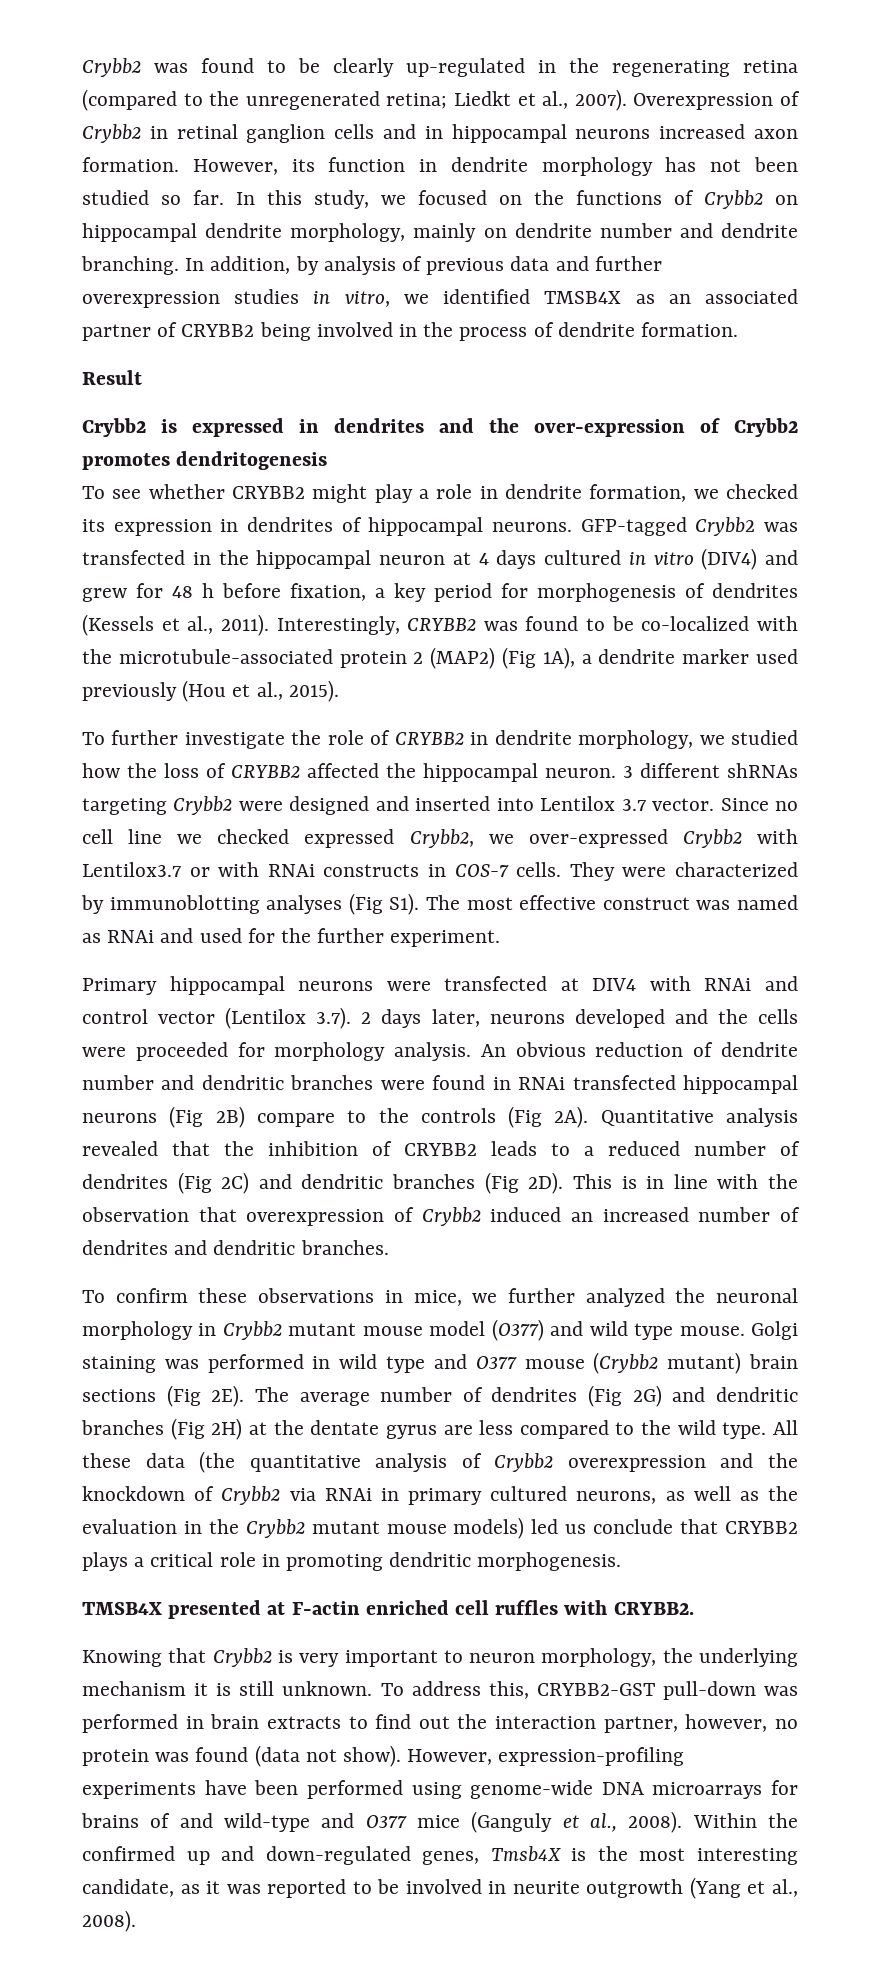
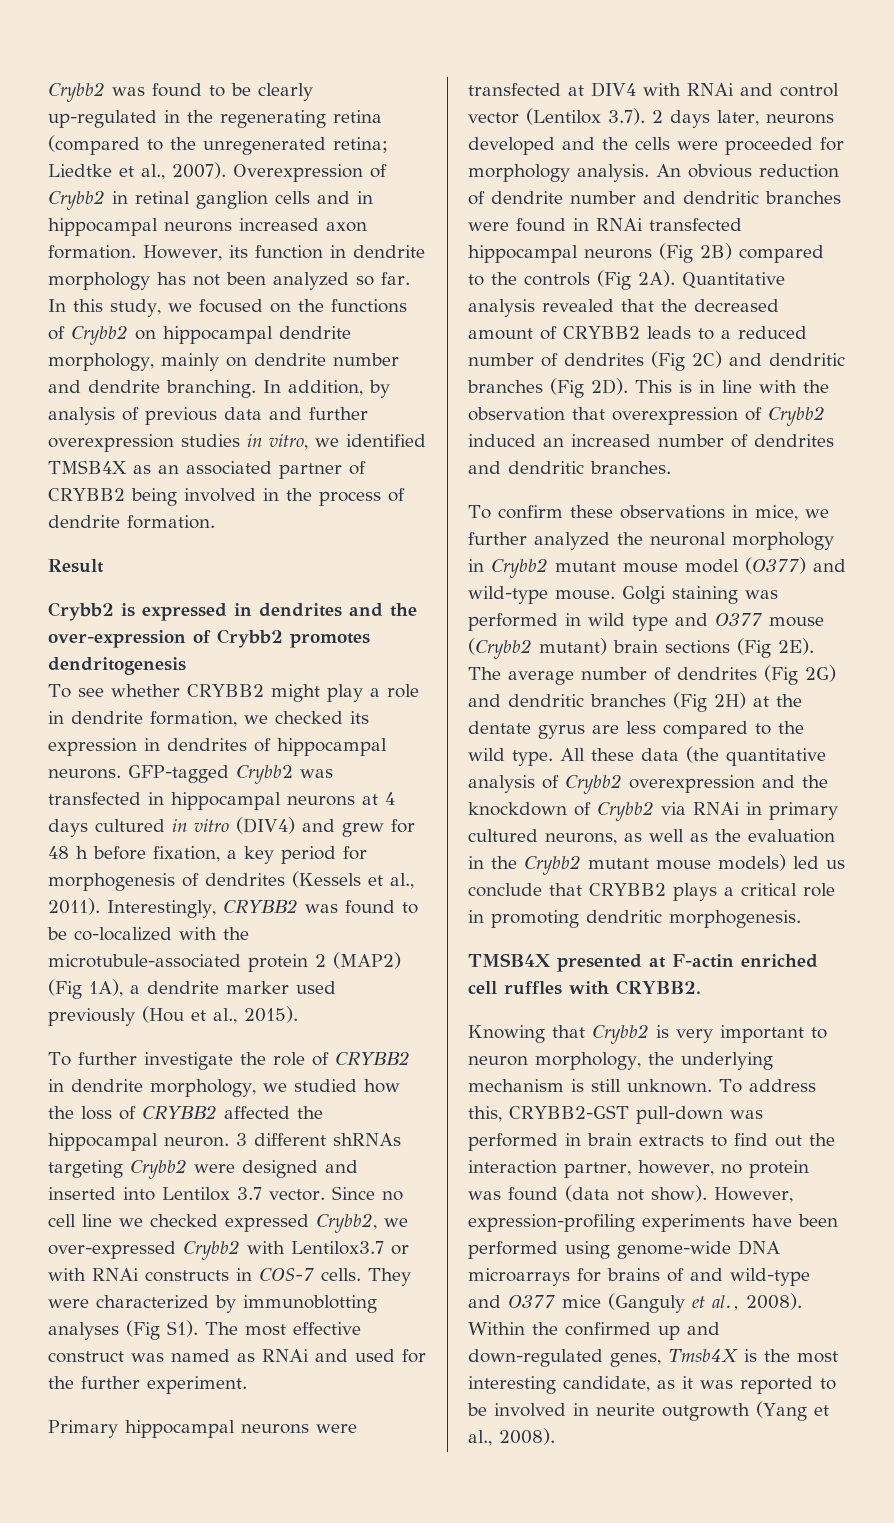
- Crybb2 was found to be clearly up-regulated in the regenerating retina (compared to the unregenerated retina; Liedkt et al., 2007).
+ Crybb2 was found to be clearly up-regulated in the regenerating retina (compared to the unregenerated retina; Liedtke et al., 2007).
- However, its function in dendrite morphology has not been studied so far.
+ However, its function in dendrite morphology has not been analyzed so far.
- GFP-tagged Crybb2 was transfected in the hippocampal neuron at 4 days cultured in vitro (DIV4) and grew for 48 h before fixation, a key period for morphogenesis of dendrites (Kessels et al., 2011).
+ GFP-tagged Crybb2 was transfected in hippocampal neurons at 4 days cultured in vitro (DIV4) and grew for 48 h before fixation, a key period for morphogenesis of dendrites (Kessels et al., 2011).
- An obvious reduction of dendrite number and dendritic branches were found in RNAi transfected hippocampal neurons (Fig 2B) compare to the controls (Fig 2A).
+ An obvious reduction of dendrite number and dendritic branches were found in RNAi transfected hippocampal neurons (Fig 2B) compared to the controls (Fig 2A).
- Quantitative analysis revealed that the inhibition of CRYBB2 leads to a reduced number of dendrites (Fig 2C) and dendritic branches (Fig 2D).
+ Quantitative analysis revealed that the decreased amount of CRYBB2 leads to a reduced number of dendrites (Fig 2C) and dendritic branches (Fig 2D).
- To confirm these observations in mice, we further analyzed the neuronal morphology in Crybb2 mutant mouse model (O377) and wild type mouse.
+ To confirm these observations in mice, we further analyzed the neuronal morphology in Crybb2 mutant mouse model (O377) and wild-type mouse.
- Knowing that Crybb2 is very important to neuron morphology, the underlying mechanism it is still unknown.
+ Knowing that Crybb2 is very important to neuron morphology, the underlying mechanism is still unknown.

